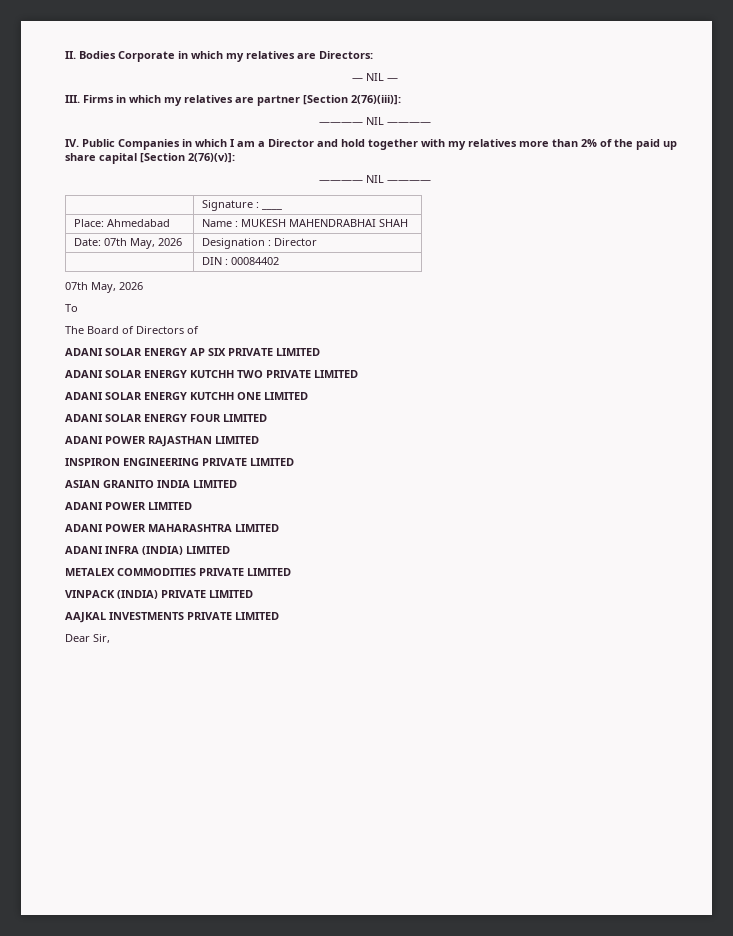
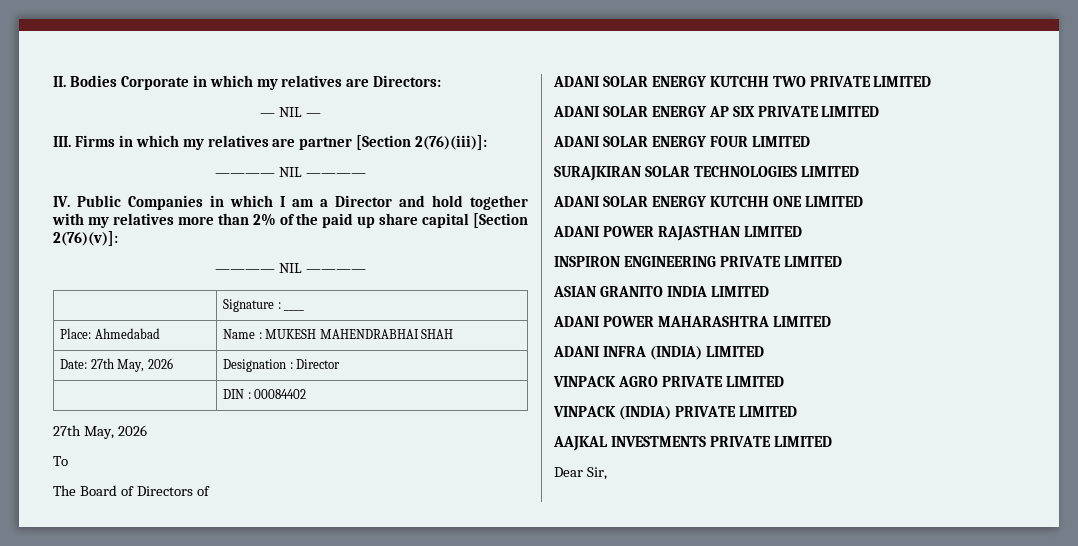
- Date: 07th May, 2026 | Designation : Director
+ Date: 27th May, 2026 | Designation : Director
  | DIN : 00084402
- 07th May, 2026
+ 27th May, 2026
+ ADANI SOLAR ENERGY KUTCHH TWO PRIVATE LIMITED
- ADANI SOLAR ENERGY KUTCHH TWO PRIVATE LIMITED
+ ADANI SOLAR ENERGY FOUR LIMITED
+ SURAJKIRAN SOLAR TECHNOLOGIES LIMITED
- ADANI SOLAR ENERGY FOUR LIMITED
- ADANI POWER LIMITED
- METALEX COMMODITIES PRIVATE LIMITED
+ VINPACK AGRO PRIVATE LIMITED

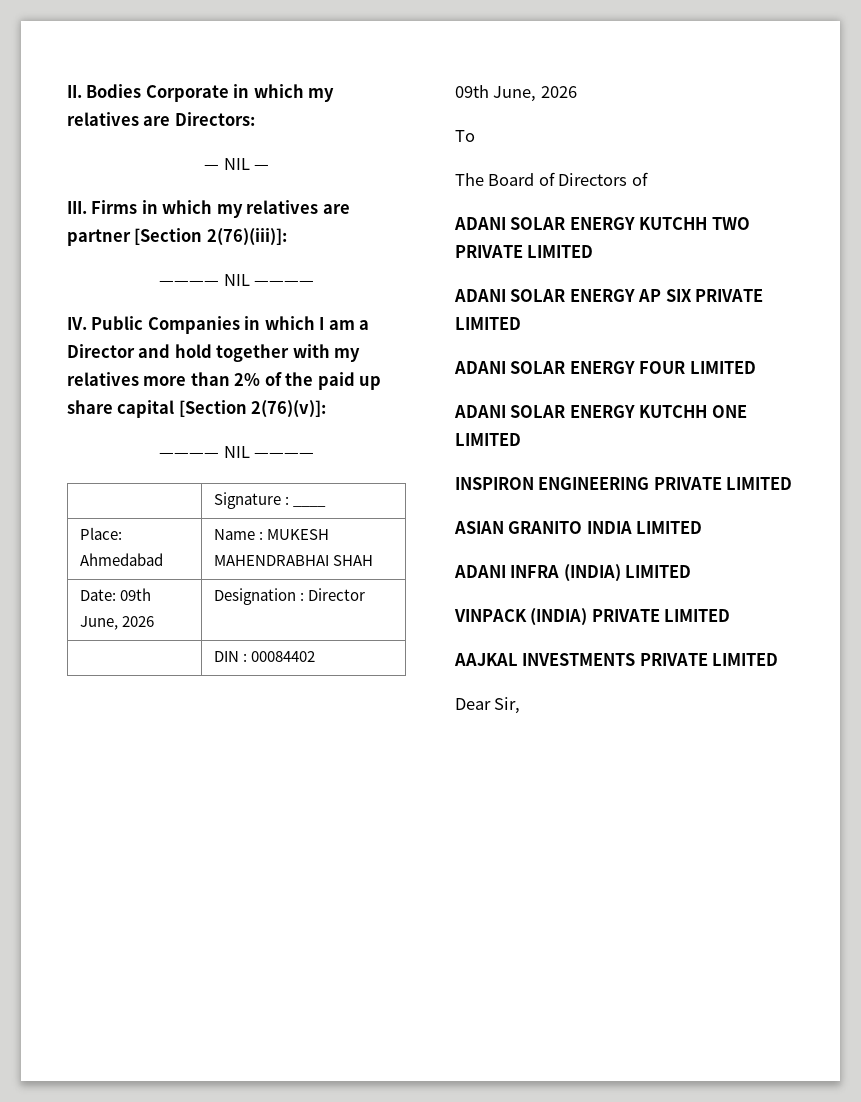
- Date: 27th May, 2026 | Designation : Director
+ Date: 09th June, 2026 | Designation : Director
  | DIN : 00084402
- 27th May, 2026
+ 09th June, 2026
- SURAJKIRAN SOLAR TECHNOLOGIES LIMITED
- ADANI POWER RAJASTHAN LIMITED
- ADANI POWER MAHARASHTRA LIMITED
- VINPACK AGRO PRIVATE LIMITED

